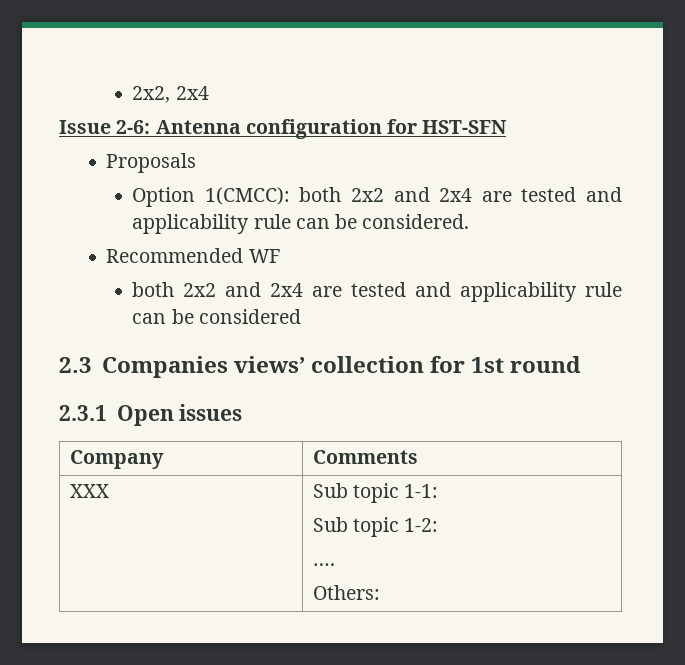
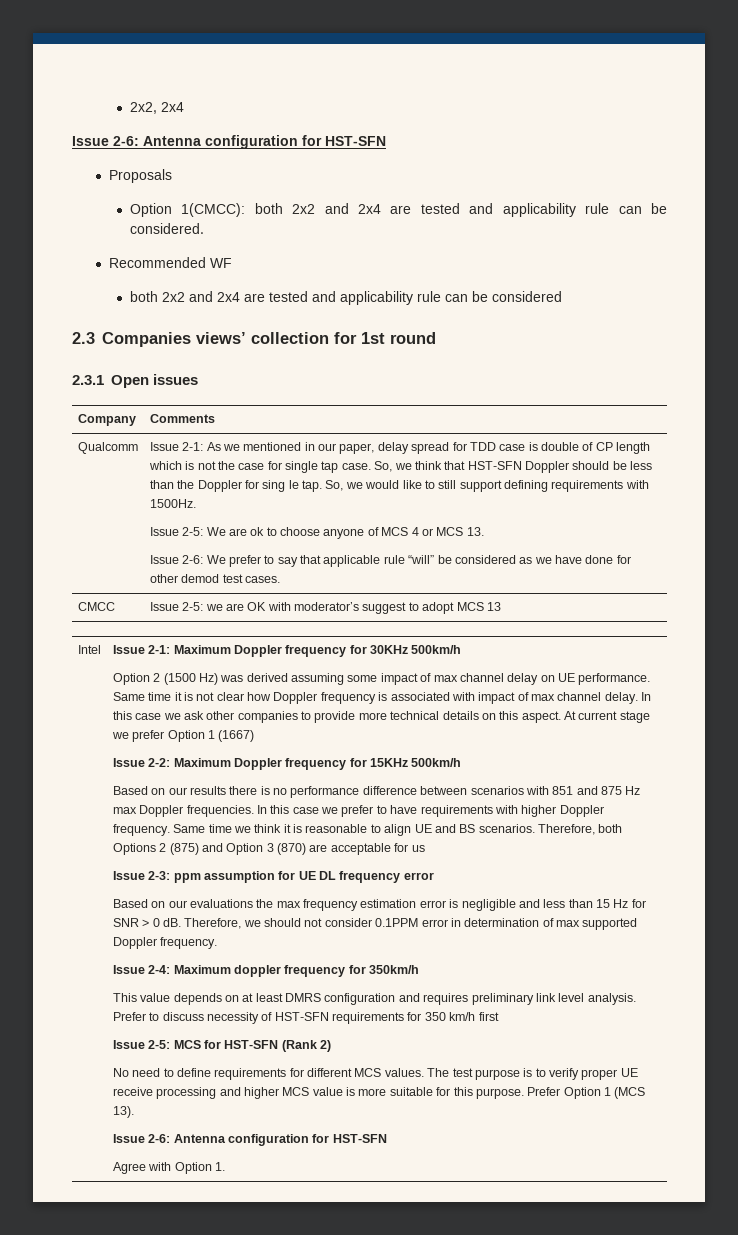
- XXX | Sub topic 1-1:
- Sub topic 1-2:
- ….
- Others:
+ Qualcomm | Issue 2-1: As we mentioned in our paper, delay spread for TDD case is double of CP length which is not the case for single tap case. So, we think that HST-SFN Doppler should be less than the Doppler for sing le tap. So, we would like to still support defining requirements with 1500Hz.
+ Issue 2-5: We are ok to choose anyone of MCS 4 or MCS 13.
+ Issue 2-6: We prefer to say that applicable rule “will” be considered as we have done for other demod test cases.
+ CMCC | Issue 2-5: we are OK with moderator’s suggest to adopt MCS 13
+ Intel | Issue 2-1: Maximum Doppler frequency for 30KHz 500km/h
+ Option 2 (1500 Hz) was derived assuming some impact of max channel delay on UE performance. Same time it is not clear how Doppler frequency is associated with impact of max channel delay. In this case we ask other companies to provide more technical details on this aspect. At current stage we prefer Option 1 (1667)
+ Issue 2-2: Maximum Doppler frequency for 15KHz 500km/h
+ Based on our results there is no performance difference between scenarios with 851 and 875 Hz max Doppler frequencies. In this case we prefer to have requirements with higher Doppler frequency. Same time we think it is reasonable to align UE and BS scenarios. Therefore, both Options 2 (875) and Option 3 (870) are acceptable for us
+ Issue 2-3: ppm assumption for UE DL frequency error
+ Based on our evaluations the max frequency estimation error is negligible and less than 15 Hz for SNR > 0 dB. Therefore, we should not consider 0.1PPM error in determination of max supported Doppler frequency.
+ Issue 2-4: Maximum doppler frequency for 350km/h
+ This value depends on at least DMRS configuration and requires preliminary link level analysis. Prefer to discuss necessity of HST-SFN requirements for 350 km/h first
+ Issue 2-5: MCS for HST-SFN (Rank 2)
+ No need to define requirements for different MCS values. The test purpose is to verify proper UE receive processing and higher MCS value is more suitable for this purpose. Prefer Option 1 (MCS 13).
+ Issue 2-6: Antenna configuration for HST-SFN
+ Agree with Option 1.

